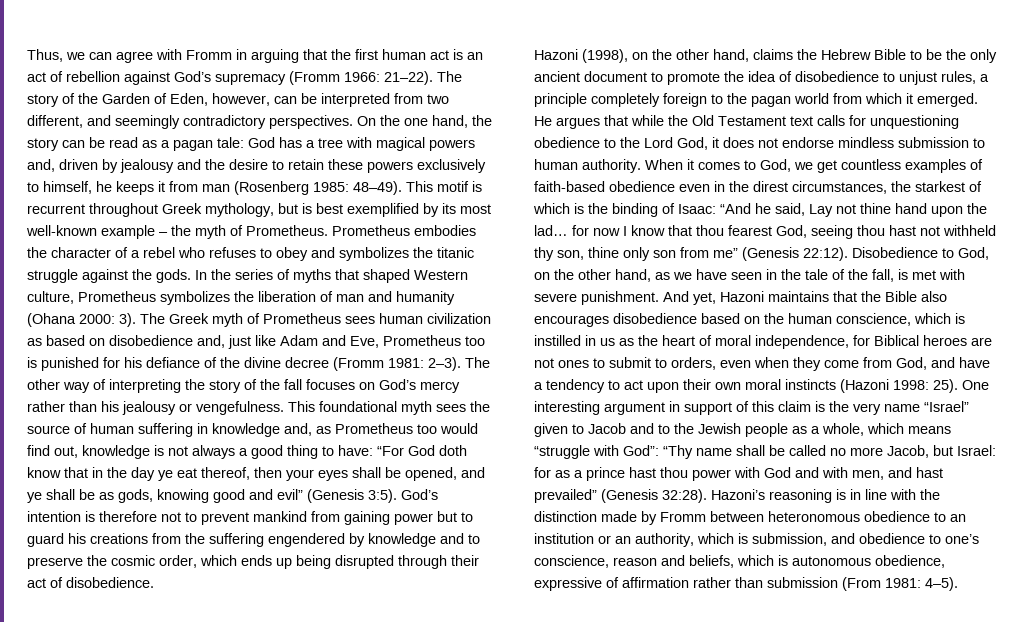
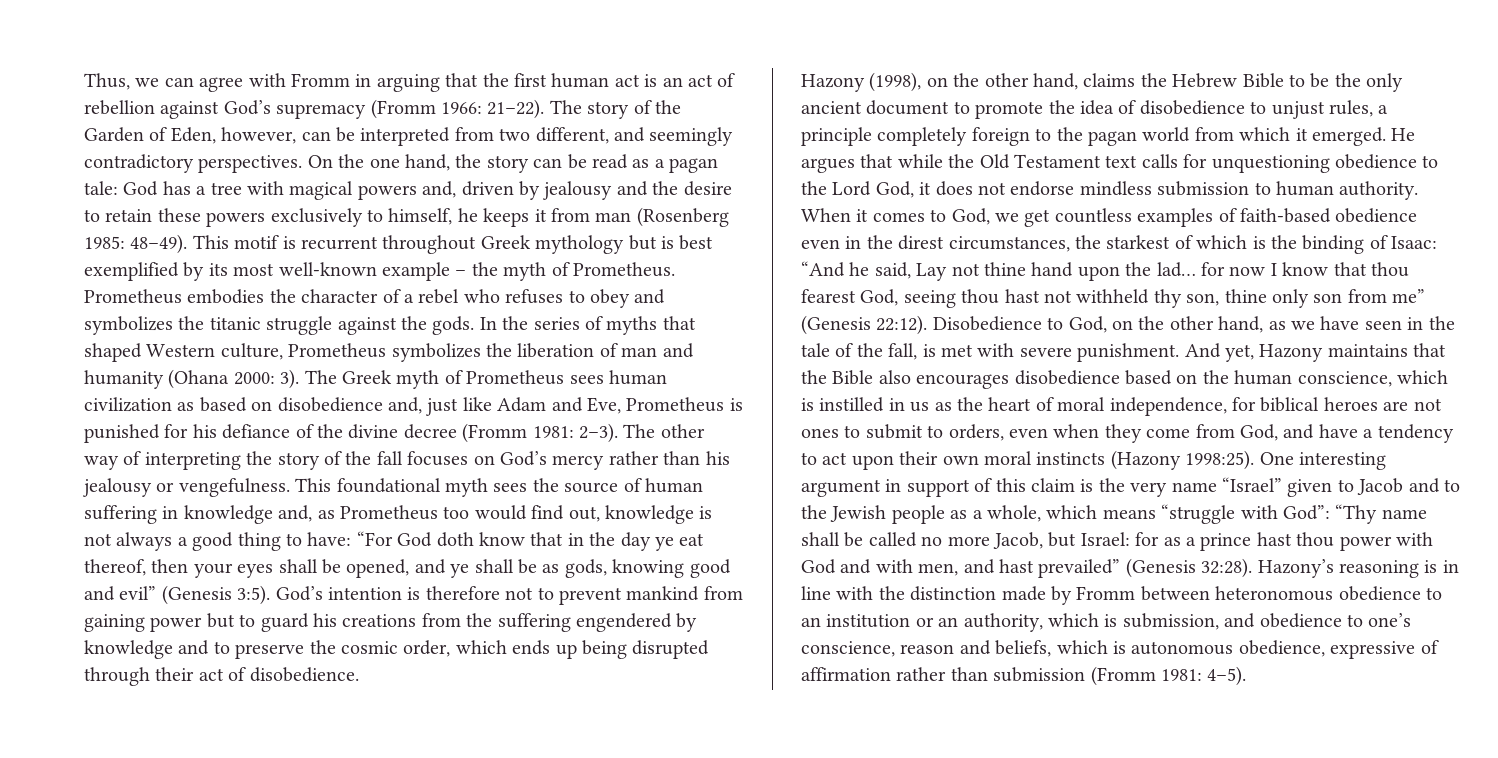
- This motif is recurrent throughout Greek mythology, but is best exemplified by its most well-known example – the myth of Prometheus.
+ This motif is recurrent throughout Greek mythology but is best exemplified by its most well-known example – the myth of Prometheus.
- The Greek myth of Prometheus sees human civilization as based on disobedience and, just like Adam and Eve, Prometheus too is punished for his defiance of the divine decree (Fromm 1981: 2–3).
+ The Greek myth of Prometheus sees human civilization as based on disobedience and, just like Adam and Eve, Prometheus is punished for his defiance of the divine decree (Fromm 1981: 2–3).
- Hazoni (1998), on the other hand, claims the Hebrew Bible to be the only ancient document to promote the idea of disobedience to unjust rules, a principle completely foreign to the pagan world from which it emerged.
+ Hazony (1998), on the other hand, claims the Hebrew Bible to be the only ancient document to promote the idea of disobedience to unjust rules, a principle completely foreign to the pagan world from which it emerged.
- And yet, Hazoni maintains that the Bible also encourages disobedience based on the human conscience, which is instilled in us as the heart of moral independence, for Biblical heroes are not ones to submit to orders, even when they come from God, and have a tendency to act upon their own moral instincts (Hazoni 1998: 25).
+ And yet, Hazony maintains that the Bible also encourages disobedience based on the human conscience, which is instilled in us as the heart of moral independence, for biblical heroes are not ones to submit to orders, even when they come from God, and have a tendency to act upon their own moral instincts (Hazony 1998:25).
- Hazoni’s reasoning is in line with the distinction made by Fromm between heteronomous obedience to an institution or an authority, which is submission, and obedience to one’s conscience, reason and beliefs, which is autonomous obedience, expressive of affirmation rather than submission (From 1981: 4–5).
+ Hazony’s reasoning is in line with the distinction made by Fromm between heteronomous obedience to an institution or an authority, which is submission, and obedience to one’s conscience, reason and beliefs, which is autonomous obedience, expressive of affirmation rather than submission (Fromm 1981: 4–5).

